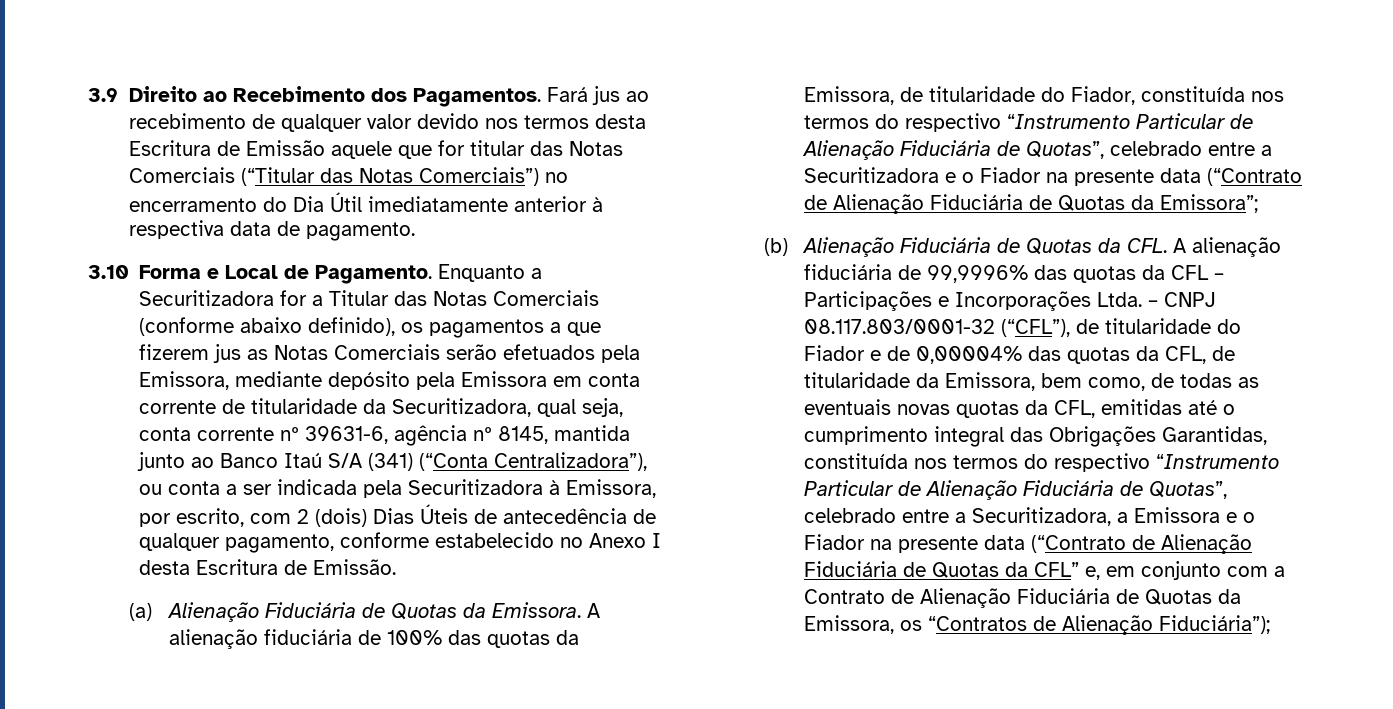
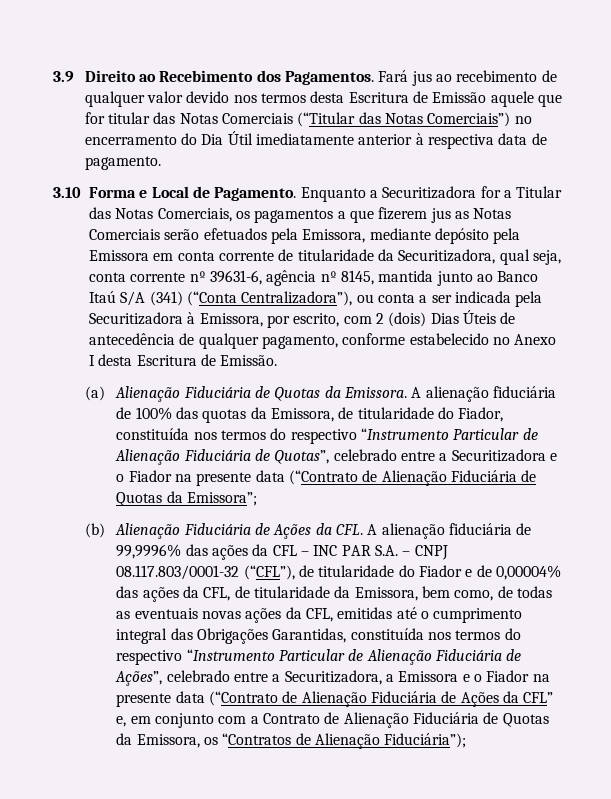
- Enquanto a Securitizadora for a Titular das Notas Comerciais (conforme abaixo definido), os pagamentos a que fizerem jus as Notas Comerciais serão efetuados pela Emissora, mediante depósito pela Emissora em conta corrente de titularidade da Securitizadora, qual seja, conta corrente nº 39631-6, agência nº 8145, mantida junto ao Banco Itaú S/A (341) (“Conta Centralizadora”), ou conta a ser indicada pela Securitizadora à Emissora, por escrito, com 2 (dois) Dias Úteis de antecedência de qualquer pagamento, conforme estabelecido no Anexo I desta Escritura de Emissão.
+ Enquanto a Securitizadora for a Titular das Notas Comerciais, os pagamentos a que fizerem jus as Notas Comerciais serão efetuados pela Emissora, mediante depósito pela Emissora em conta corrente de titularidade da Securitizadora, qual seja, conta corrente nº 39631-6, agência nº 8145, mantida junto ao Banco Itaú S/A (341) (“Conta Centralizadora”), ou conta a ser indicada pela Securitizadora à Emissora, por escrito, com 2 (dois) Dias Úteis de antecedência de qualquer pagamento, conforme estabelecido no Anexo I desta Escritura de Emissão.
- (b) Alienação Fiduciária de Quotas da CFL. A alienação fiduciária de 99,9996% das quotas da CFL – Participações e Incorporações Ltda. – CNPJ 08.117.803/0001-32 (“CFL”), de titularidade do Fiador e de 0,00004% das quotas da CFL, de titularidade da Emissora, bem como, de todas as eventuais novas quotas da CFL, emitidas até o cumprimento integral das Obrigações Garantidas, constituída nos termos do respectivo “Instrumento Particular de Alienação Fiduciária de Quotas”, celebrado entre a Securitizadora, a Emissora e o Fiador na presente data (“Contrato de Alienação Fiduciária de Quotas da CFL” e, em conjunto com a Contrato de Alienação Fiduciária de Quotas da Emissora, os “Contratos de Alienação Fiduciária”);
+ (b) Alienação Fiduciária de Ações da CFL. A alienação fiduciária de 99,9996% das ações da CFL – INC PAR S.A. – CNPJ 08.117.803/0001-32 (“CFL”), de titularidade do Fiador e de 0,00004% das ações da CFL, de titularidade da Emissora, bem como, de todas as eventuais novas ações da CFL, emitidas até o cumprimento integral das Obrigações Garantidas, constituída nos termos do respectivo “Instrumento Particular de Alienação Fiduciária de Ações”, celebrado entre a Securitizadora, a Emissora e o Fiador na presente data (“Contrato de Alienação Fiduciária de Ações da CFL” e, em conjunto com a Contrato de Alienação Fiduciária de Quotas da Emissora, os “Contratos de Alienação Fiduciária”);

